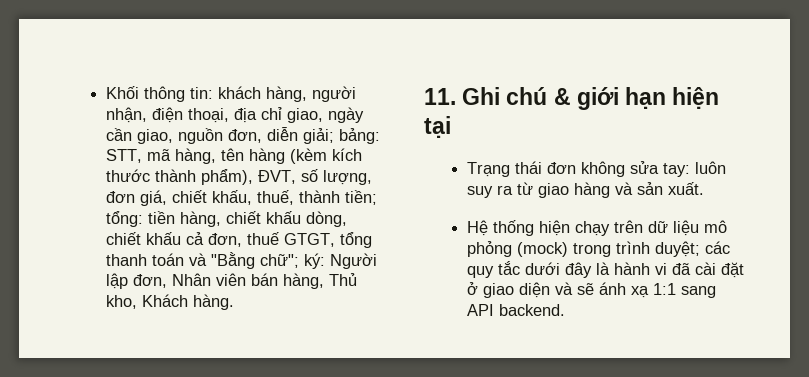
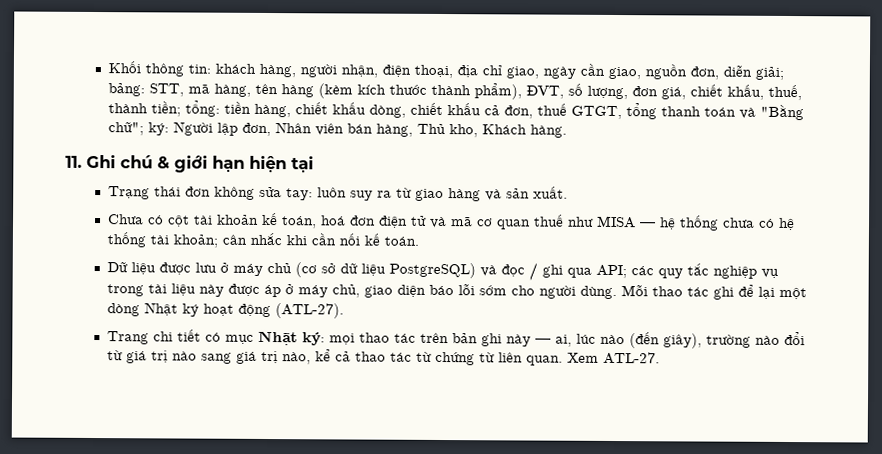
- Hệ thống hiện chạy trên dữ liệu mô phỏng (mock) trong trình duyệt; các quy tắc dưới đây là hành vi đã cài đặt ở giao diện và sẽ ánh xạ 1:1 sang API backend.
+ Chưa có cột tài khoản kế toán, hoá đơn điện tử và mã cơ quan thuế như MISA — hệ thống chưa có hệ thống tài khoản; cân nhắc khi cần nối kế toán.
+ Dữ liệu được lưu ở máy chủ (cơ sở dữ liệu PostgreSQL) và đọc / ghi qua API; các quy tắc nghiệp vụ trong tài liệu này được áp ở máy chủ, giao diện báo lỗi sớm cho người dùng. Mỗi thao tác ghi để lại một dòng Nhật ký hoạt động (ATL-27).
+ Trang chi tiết có mục Nhật ký: mọi thao tác trên bản ghi này — ai, lúc nào (đến giây), trường nào đổi từ giá trị nào sang giá trị nào, kể cả thao tác từ chứng từ liên quan. Xem ATL-27.

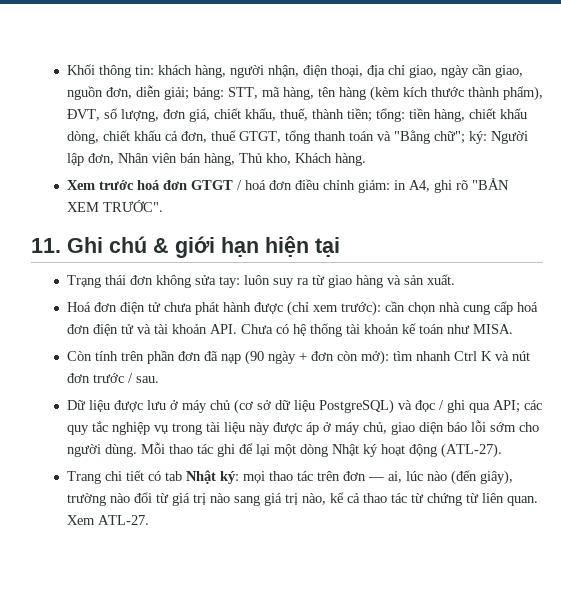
+ Xem trước hoá đơn GTGT / hoá đơn điều chỉnh giảm: in A4, ghi rõ "BẢN XEM TRƯỚC".
- Chưa có cột tài khoản kế toán, hoá đơn điện tử và mã cơ quan thuế như MISA — hệ thống chưa có hệ thống tài khoản; cân nhắc khi cần nối kế toán.
+ Hoá đơn điện tử chưa phát hành được (chỉ xem trước): cần chọn nhà cung cấp hoá đơn điện tử và tài khoản API. Chưa có hệ thống tài khoản kế toán như MISA.
+ Còn tính trên phần đơn đã nạp (90 ngày + đơn còn mở): tìm nhanh Ctrl K và nút đơn trước / sau.
- Trang chi tiết có mục Nhật ký: mọi thao tác trên bản ghi này — ai, lúc nào (đến giây), trường nào đổi từ giá trị nào sang giá trị nào, kể cả thao tác từ chứng từ liên quan.
+ Trang chi tiết có tab Nhật ký: mọi thao tác trên đơn — ai, lúc nào (đến giây), trường nào đổi từ giá trị nào sang giá trị nào, kể cả thao tác từ chứng từ liên quan.

